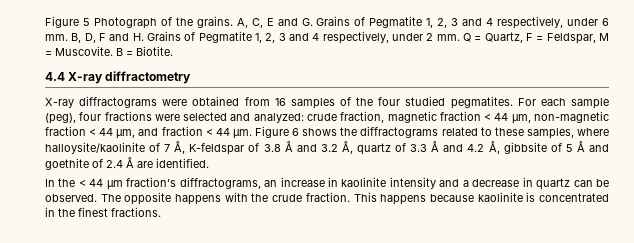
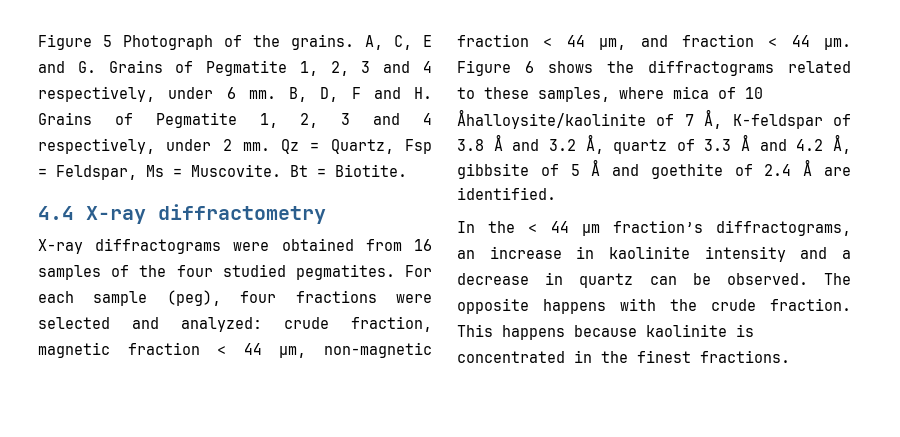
- Q = Quartz, F = Feldspar, M = Muscovite.
+ Qz = Quartz, Fsp = Feldspar, Ms = Muscovite.
- B = Biotite.
+ Bt = Biotite.
- Figure 6 shows the diffractograms related to these samples, where halloysite/kaolinite of 7 Å, K-feldspar of 3.8 Å and 3.2 Å, quartz of 3.3 Å and 4.2 Å, gibbsite of 5 Å and goethite of 2.4 Å are identified.
+ Figure 6 shows the diffractograms related to these samples, where mica of 10 Åhalloysite/kaolinite of 7 Å, K-feldspar of 3.8 Å and 3.2 Å, quartz of 3.3 Å and 4.2 Å, gibbsite of 5 Å and goethite of 2.4 Å are identified.

